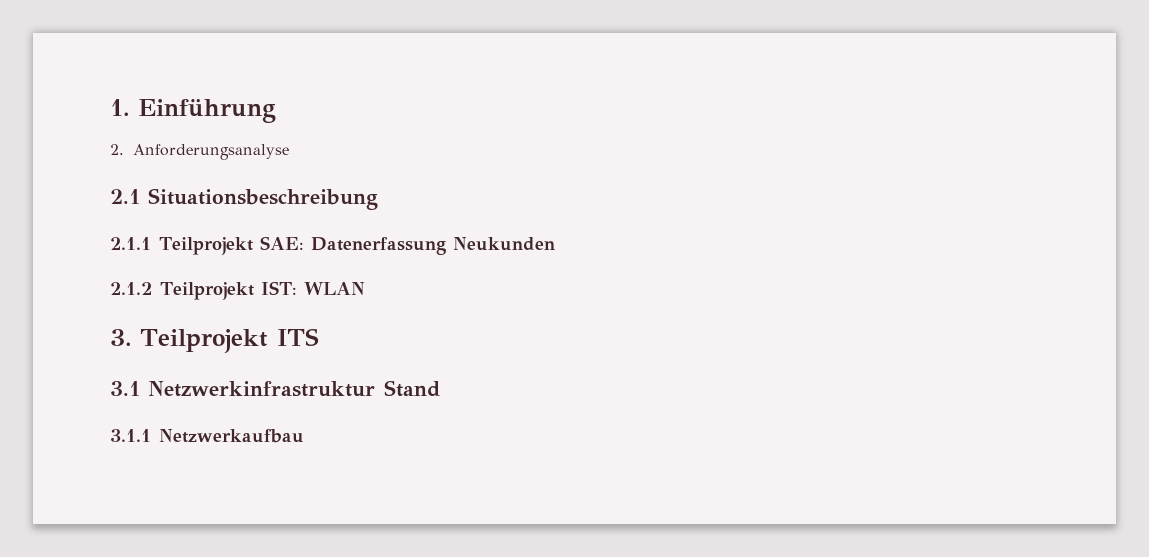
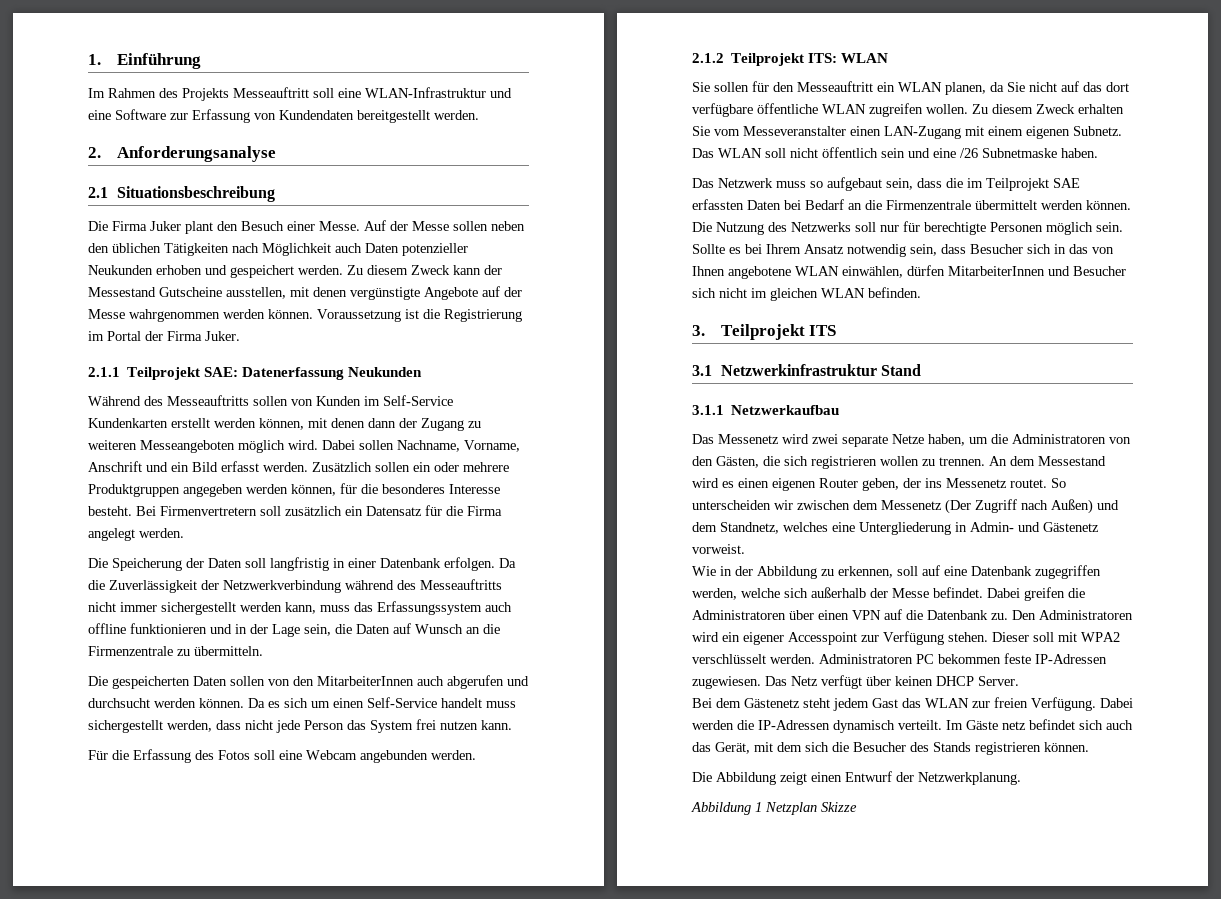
+ Im Rahmen des Projekts Messeauftritt soll eine WLAN-Infrastruktur und eine Software zur Erfassung von Kundendaten bereitgestellt werden.
  2. Anforderungsanalyse
  2.1 Situationsbeschreibung
+ Die Firma Juker plant den Besuch einer Messe. Auf der Messe sollen neben den üblichen Tätigkeiten nach Möglichkeit auch Daten potenzieller Neukunden erhoben und gespeichert werden. Zu diesem Zweck kann der Messestand Gutscheine ausstellen, mit denen vergünstigte Angebote auf der Messe wahrgenommen werden können. Voraussetzung ist die Registrierung im Portal der Firma Juker.
+ Während des Messeauftritts sollen von Kunden im Self-Service Kundenkarten erstellt werden können, mit denen dann der Zugang zu weiteren Messeangeboten möglich wird. Dabei sollen Nachname, Vorname, Anschrift und ein Bild erfasst werden. Zusätzlich sollen ein oder mehrere Produktgruppen angegeben werden können, für die besonderes Interesse besteht. Bei Firmenvertretern soll zusätzlich ein Datensatz für die Firma angelegt werden.
+ Die Speicherung der Daten soll langfristig in einer Datenbank erfolgen. Da die Zuverlässigkeit der Netzwerkverbindung während des Messeauftritts nicht immer sichergestellt werden kann, muss das Erfassungssystem auch offline funktionieren und in der Lage sein, die Daten auf Wunsch an die Firmenzentrale zu übermitteln.
+ Die gespeicherten Daten sollen von den MitarbeiterInnen auch abgerufen und durchsucht werden können. Da es sich um einen Self-Service handelt muss sichergestellt werden, dass nicht jede Person das System frei nutzen kann.
+ Für die Erfassung des Fotos soll eine Webcam angebunden werden.
- 2.1.2 Teilprojekt IST: WLAN
+ 2.1.2 Teilprojekt ITS: WLAN
+ Sie sollen für den Messeauftritt ein WLAN planen, da Sie nicht auf das dort verfügbare öffentliche WLAN zugreifen wollen. Zu diesem Zweck erhalten Sie vom Messeveranstalter einen LAN-Zugang mit einem eigenen Subnetz. Das WLAN soll nicht öffentlich sein und eine /26 Subnetmaske haben.
+ Das Netzwerk muss so aufgebaut sein, dass die im Teilprojekt SAE erfassten Daten bei Bedarf an die Firmenzentrale übermittelt werden können. Die Nutzung des Netzwerks soll nur für berechtigte Personen möglich sein. Sollte es bei Ihrem Ansatz notwendig sein, dass Besucher sich in das von Ihnen angebotene WLAN einwählen, dürfen MitarbeiterInnen und Besucher sich nicht im gleichen WLAN befinden.
+ Das Messenetz wird zwei separate Netze haben, um die Administratoren von den Gästen, die sich registrieren wollen zu trennen. An dem Messestand wird es einen eigenen Router geben, der ins Messenetz routet. So unterscheiden wir zwischen dem Messenetz (Der Zugriff nach Außen) und dem Standnetz, welches eine Untergliederung in Admin- und Gästenetz vorweist.
+ Wie in der Abbildung zu erkennen, soll auf eine Datenbank zugegriffen werden, welche sich außerhalb der Messe befindet. Dabei greifen die Administratoren über einen VPN auf die Datenbank zu. Den Administratoren wird ein eigener Accesspoint zur Verfügung stehen. Dieser soll mit WPA2 verschlüsselt werden. Administratoren PC bekommen feste IP-Adressen zugewiesen. Das Netz verfügt über keinen DHCP Server.
+ Bei dem Gästenetz steht jedem Gast das WLAN zur freien Verfügung. Dabei werden die IP-Adressen dynamisch verteilt. Im Gäste netz befindet sich auch das Gerät, mit dem sich die Besucher des Stands registrieren können.
+ Die Abbildung zeigt einen Entwurf der Netzwerkplanung.
+ Abbildung 1 Netzplan Skizze

